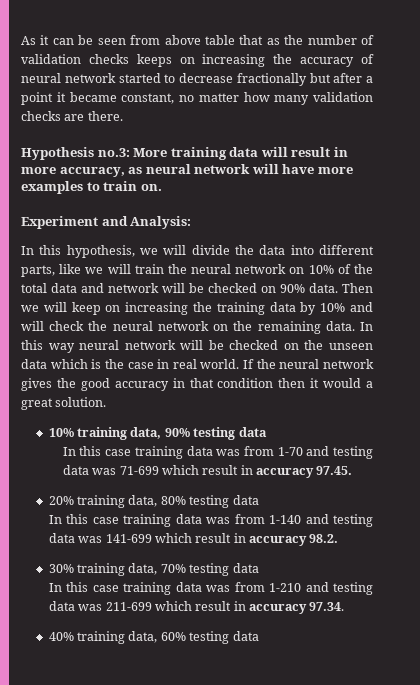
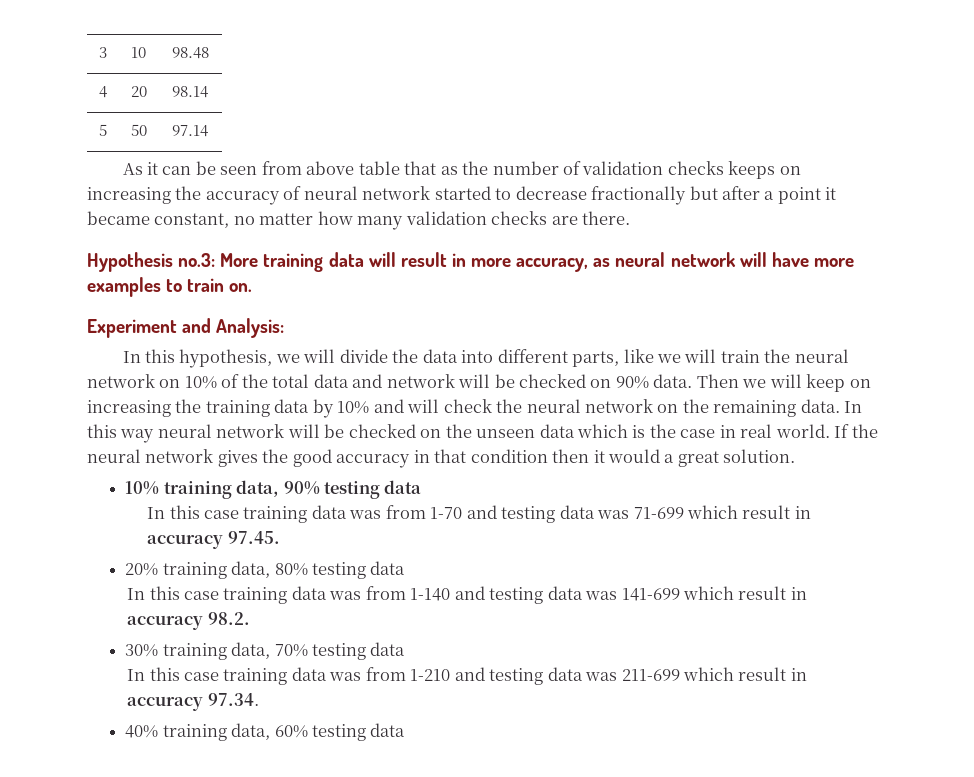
+ 3 | 10 | 98.48
+ 4 | 20 | 98.14
+ 5 | 50 | 97.14

